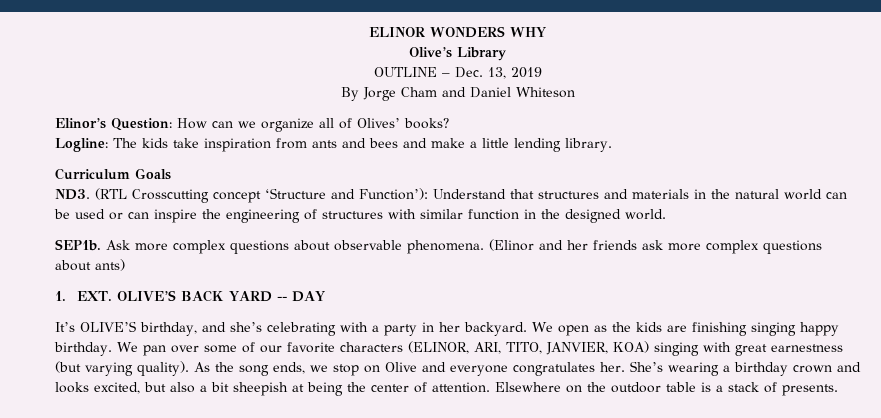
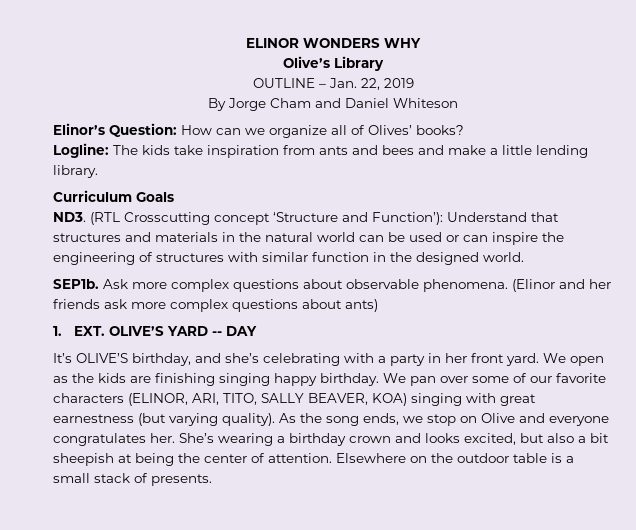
- OUTLINE – Dec. 13, 2019
+ OUTLINE – Jan. 22, 2019
- 1. EXT. OLIVE’S BACK YARD -- DAY
+ 1. EXT. OLIVE’S YARD -- DAY
- It’s OLIVE’S birthday, and she’s celebrating with a party in her backyard.
+ It’s OLIVE’S birthday, and she’s celebrating with a party in her front yard.
- We pan over some of our favorite characters (ELINOR, ARI, TITO, JANVIER, KOA) singing with great earnestness (but varying quality).
+ We pan over some of our favorite characters (ELINOR, ARI, TITO, SALLY BEAVER, KOA) singing with great earnestness (but varying quality).
- Elsewhere on the outdoor table is a stack of presents.
+ Elsewhere on the outdoor table is a small stack of presents.

